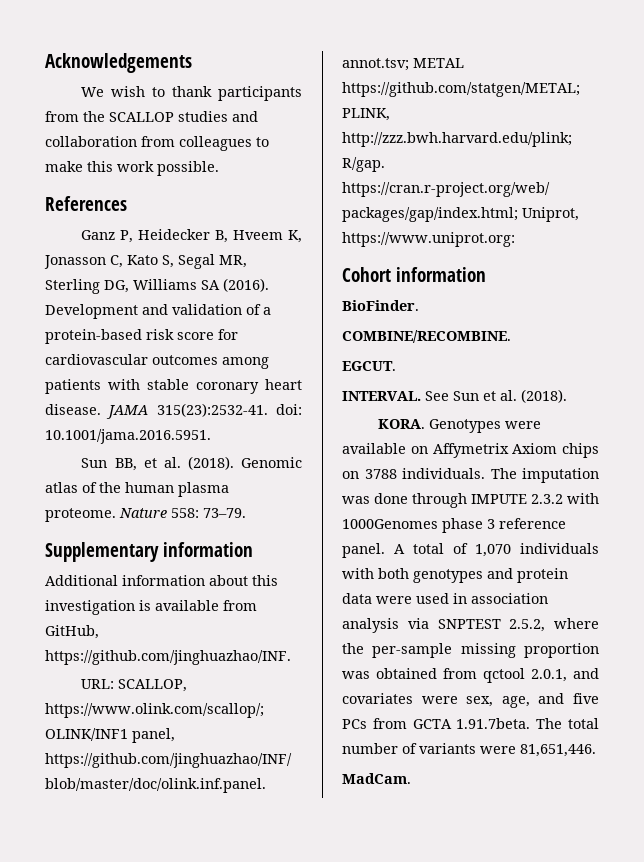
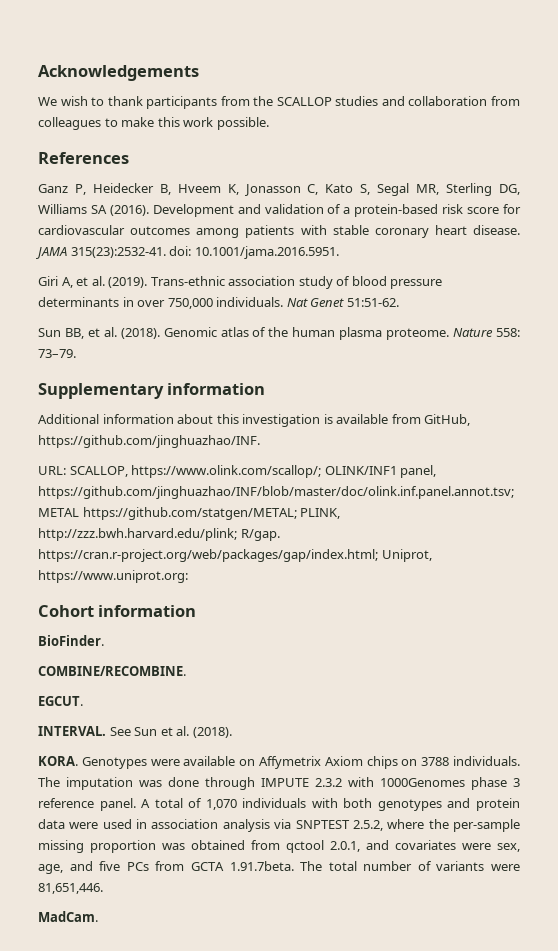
+ Giri A, et al. (2019). Trans-ethnic association study of blood pressure determinants in over 750,000 individuals. Nat Genet 51:51-62.

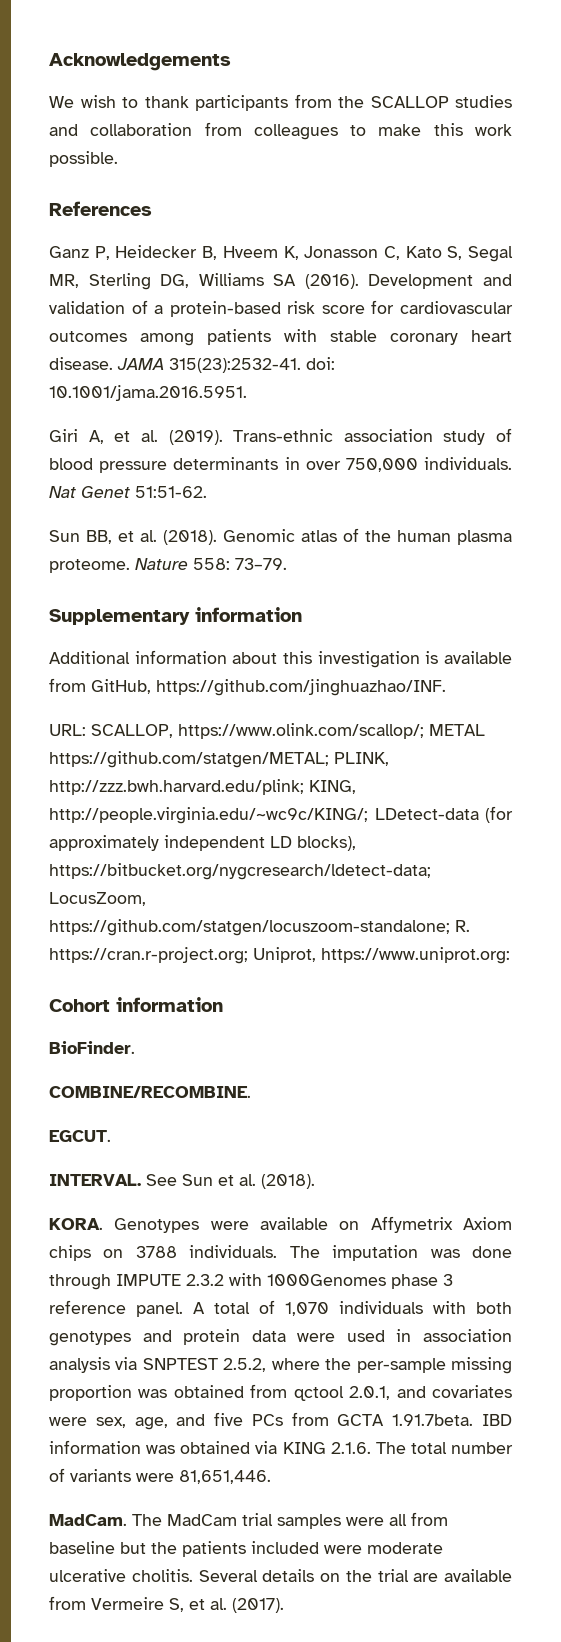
- URL: SCALLOP, https://www.olink.com/scallop/; OLINK/INF1 panel, https://github.com/jinghuazhao/INF/blob/master/doc/olink.inf.panel.annot.tsv; METAL https://github.com/statgen/METAL; PLINK, http://zzz.bwh.harvard.edu/plink; R/gap. https://cran.r-project.org/web/packages/gap/index.html; Uniprot, https://www.uniprot.org:
+ URL: SCALLOP, https://www.olink.com/scallop/; METAL https://github.com/statgen/METAL; PLINK, http://zzz.bwh.harvard.edu/plink; KING, http://people.virginia.edu/~wc9c/KING/; LDetect-data (for approximately independent LD blocks), https://bitbucket.org/nygcresearch/ldetect-data; LocusZoom, https://github.com/statgen/locuszoom-standalone; R. https://cran.r-project.org; Uniprot, https://www.uniprot.org:
- A total of 1,070 individuals with both genotypes and protein data were used in association analysis via SNPTEST 2.5.2, where the per-sample missing proportion was obtained from qctool 2.0.1, and covariates were sex, age, and five PCs from GCTA 1.91.7beta. The total number of variants were 81,651,446.
+ A total of 1,070 individuals with both genotypes and protein data were used in association analysis via SNPTEST 2.5.2, where the per-sample missing proportion was obtained from qctool 2.0.1, and covariates were sex, age, and five PCs from GCTA 1.91.7beta. IBD information was obtained via KING 2.1.6. The total number of variants were 81,651,446.
+ The MadCam trial samples were all from baseline but the patients included were moderate ulcerative cholitis. Several details on the trial are available from Vermeire S, et al. (2017).

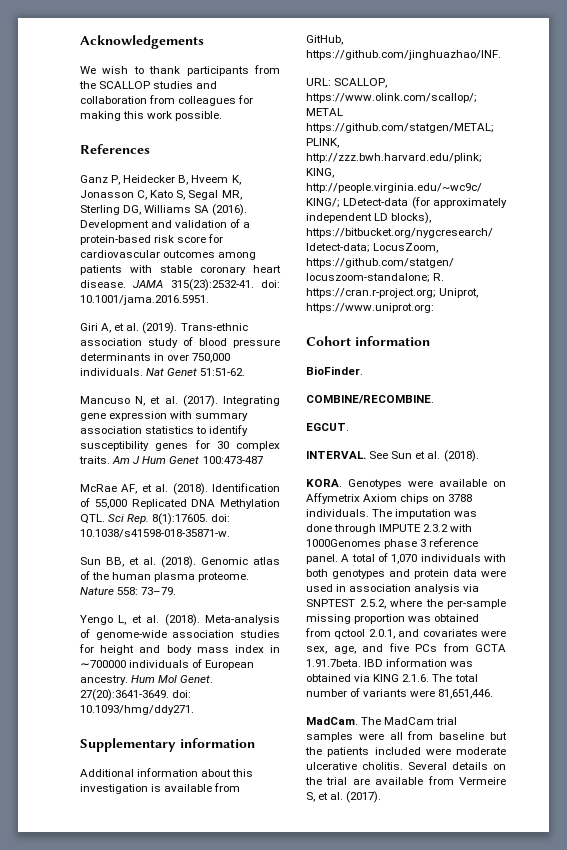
- We wish to thank participants from the SCALLOP studies and collaboration from colleagues to make this work possible.
+ We wish to thank participants from the SCALLOP studies and collaboration from colleagues for making this work possible.
+ Mancuso N, et al. (2017). Integrating gene expression with summary association statistics to identify susceptibility genes for 30 complex traits. Am J Hum Genet 100:473-487
+ McRae AF, et al. (2018). Identification of 55,000 Replicated DNA Methylation QTL. Sci Rep. 8(1):17605. doi: 10.1038/s41598-018-35871-w.
+ Yengo L, et al. (2018). Meta-analysis of genome-wide association studies for height and body mass index in ∼700000 individuals of European ancestry. Hum Mol Genet. 27(20):3641-3649. doi: 10.1093/hmg/ddy271.

